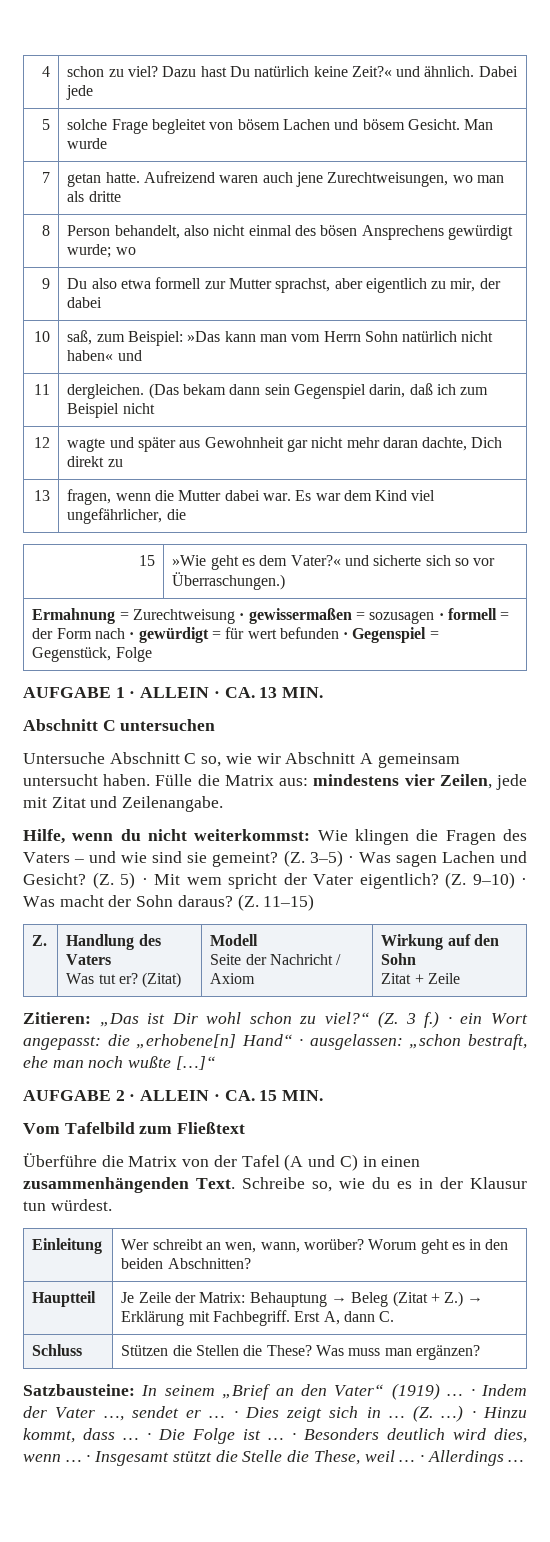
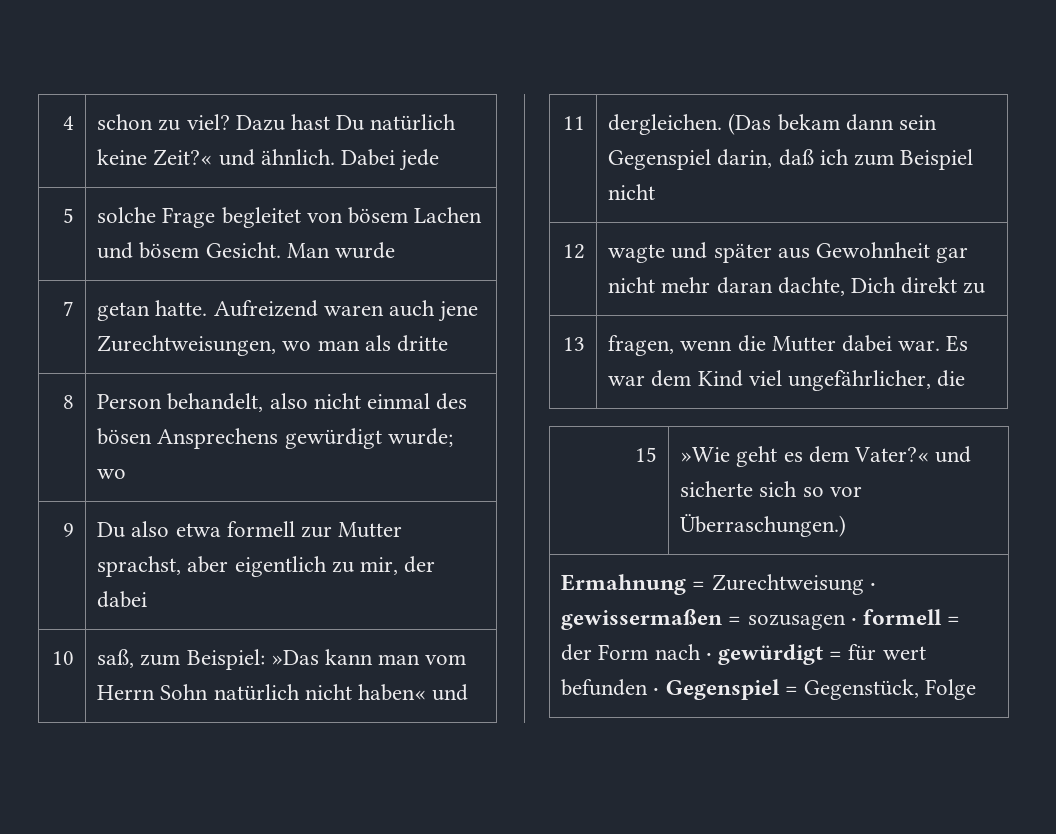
- AUFGABE 1 · ALLEIN · CA. 13 MIN.
- Abschnitt C untersuchen
- Untersuche Abschnitt C so, wie wir Abschnitt A gemeinsam untersucht haben. Fülle die Matrix aus: mindestens vier Zeilen, jede mit Zitat und Zeilenangabe.
- Hilfe, wenn du nicht weiterkommst: Wie klingen die Fragen des Vaters – und wie sind sie gemeint? (Z. 3–5) · Was sagen Lachen und Gesicht? (Z. 5) · Mit wem spricht der Vater eigentlich? (Z. 9–10) · Was macht der Sohn daraus? (Z. 11–15)
- Z. | Handlung des Vaters
- Was tut er? (Zitat) | Modell
- Seite der Nachricht / Axiom | Wirkung auf den Sohn
- Zitat + Zeile
- Zitieren: „Das ist Dir wohl schon zu viel?“ (Z. 3 f.) · ein Wort angepasst: die „erhobene[n] Hand“ · ausgelassen: „schon bestraft, ehe man noch wußte […]“
- AUFGABE 2 · ALLEIN · CA. 15 MIN.
- Vom Tafelbild zum Fließtext
- Überführe die Matrix von der Tafel (A und C) in einen zusammenhängenden Text. Schreibe so, wie du es in der Klausur tun würdest.
- Einleitung | Wer schreibt an wen, wann, worüber? Worum geht es in den beiden Abschnitten?
- Hauptteil | Je Zeile der Matrix: Behauptung → Beleg (Zitat + Z.) → Erklärung mit Fachbegriff. Erst A, dann C.
- Schluss | Stützen die Stellen die These? Was muss man ergänzen?
- Satzbausteine: In seinem „Brief an den Vater“ (1919) … · Indem der Vater …, sendet er … · Dies zeigt sich in … (Z. …) · Hinzu kommt, dass … · Die Folge ist … · Besonders deutlich wird dies, wenn … · Insgesamt stützt die Stelle die These, weil … · Allerdings …

